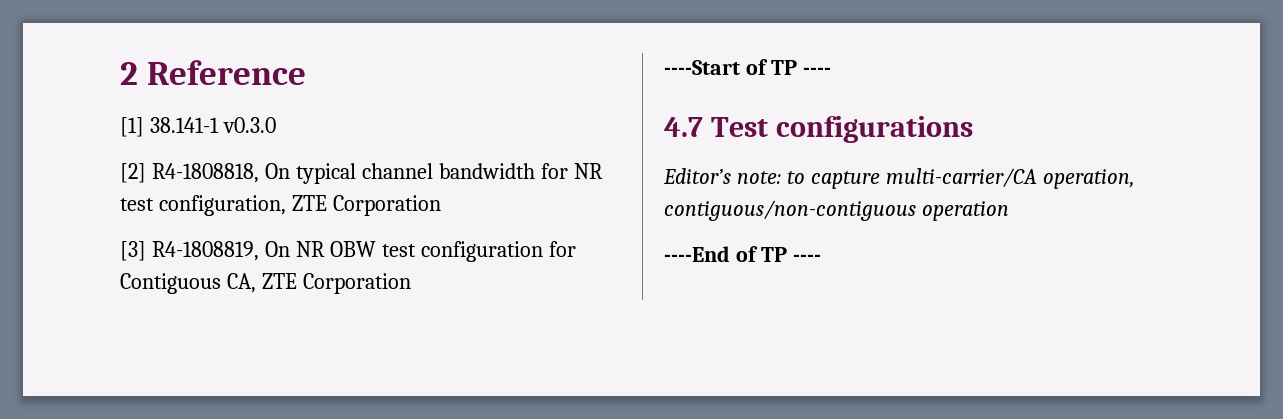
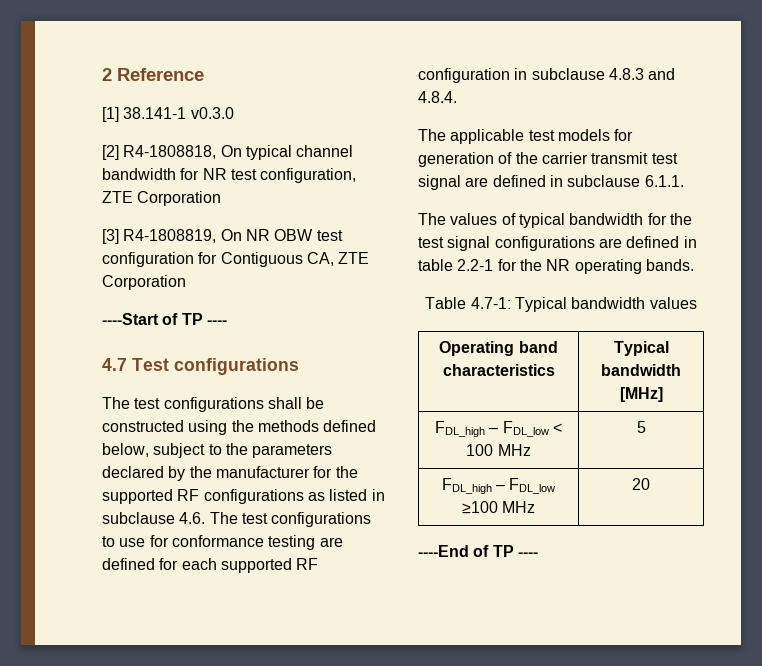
- Editor’s note: to capture multi-carrier/CA operation, contiguous/non-contiguous operation
+ The test configurations shall be constructed using the methods defined below, subject to the parameters declared by the manufacturer for the supported RF configurations as listed in subclause 4.6. The test configurations to use for conformance testing are defined for each supported RF configuration in subclause 4.8.3 and 4.8.4.
+ The applicable test models for generation of the carrier transmit test signal are defined in subclause 6.1.1.
+ The values of typical bandwidth for the test signal configurations are defined in table 2.2-1 for the NR operating bands.
+ Table 4.7-1: Typical bandwidth values
+ Operating band characteristics | Typical bandwidth [MHz]
+ FDL_high – FDL_low < 100 MHz | 5
+ FDL_high – FDL_low ≥100 MHz | 20

